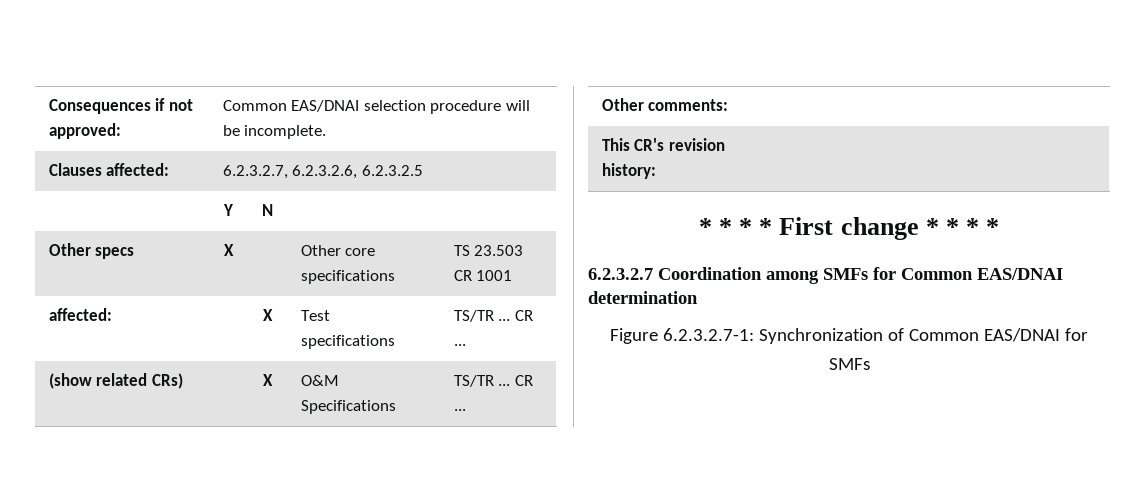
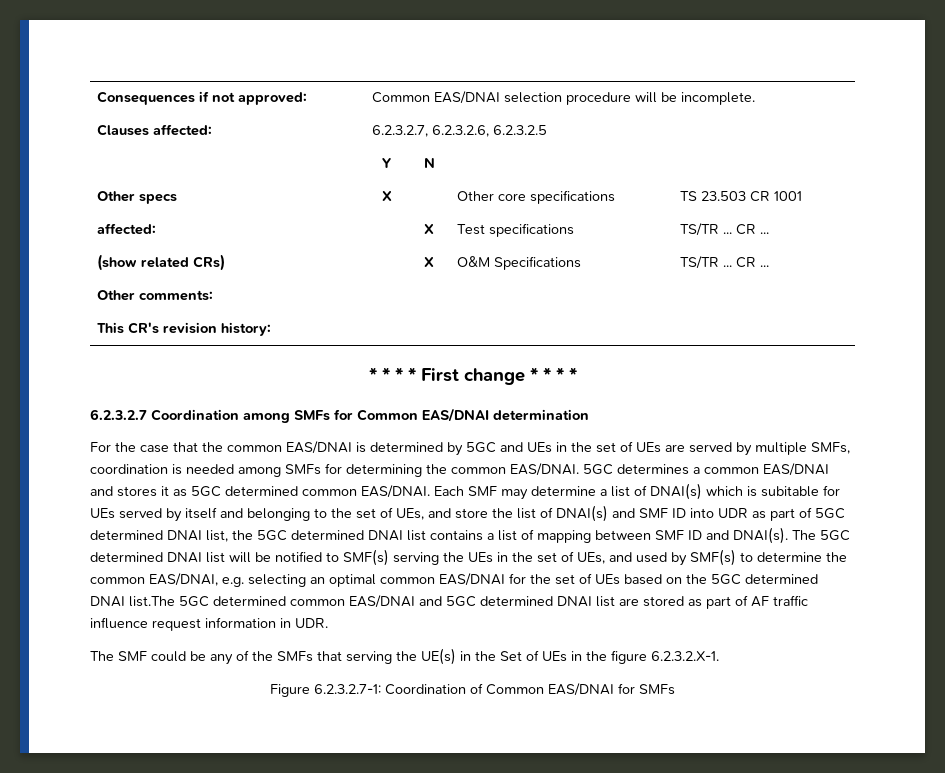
+ For the case that the common EAS/DNAI is determined by 5GC and UEs in the set of UEs are served by multiple SMFs, coordination is needed among SMFs for determining the common EAS/DNAI. 5GC determines a common EAS/DNAI and stores it as 5GC determined common EAS/DNAI. Each SMF may determine a list of DNAI(s) which is subitable for UEs served by itself and belonging to the set of UEs, and store the list of DNAI(s) and SMF ID into UDR as part of 5GC determined DNAI list, the 5GC determined DNAI list contains a list of mapping between SMF ID and DNAI(s). The 5GC determined DNAI list will be notified to SMF(s) serving the UEs in the set of UEs, and used by SMF(s) to determine the common EAS/DNAI, e.g. selecting an optimal common EAS/DNAI for the set of UEs based on the 5GC determined DNAI list.The 5GC determined common EAS/DNAI and 5GC determined DNAI list are stored as part of AF traffic influence request information in UDR.
+ The SMF could be any of the SMFs that serving the UE(s) in the Set of UEs in the figure 6.2.3.2.X-1.
- Figure 6.2.3.2.7-1: Synchronization of Common EAS/DNAI for SMFs
+ Figure 6.2.3.2.7-1: Coordination of Common EAS/DNAI for SMFs

